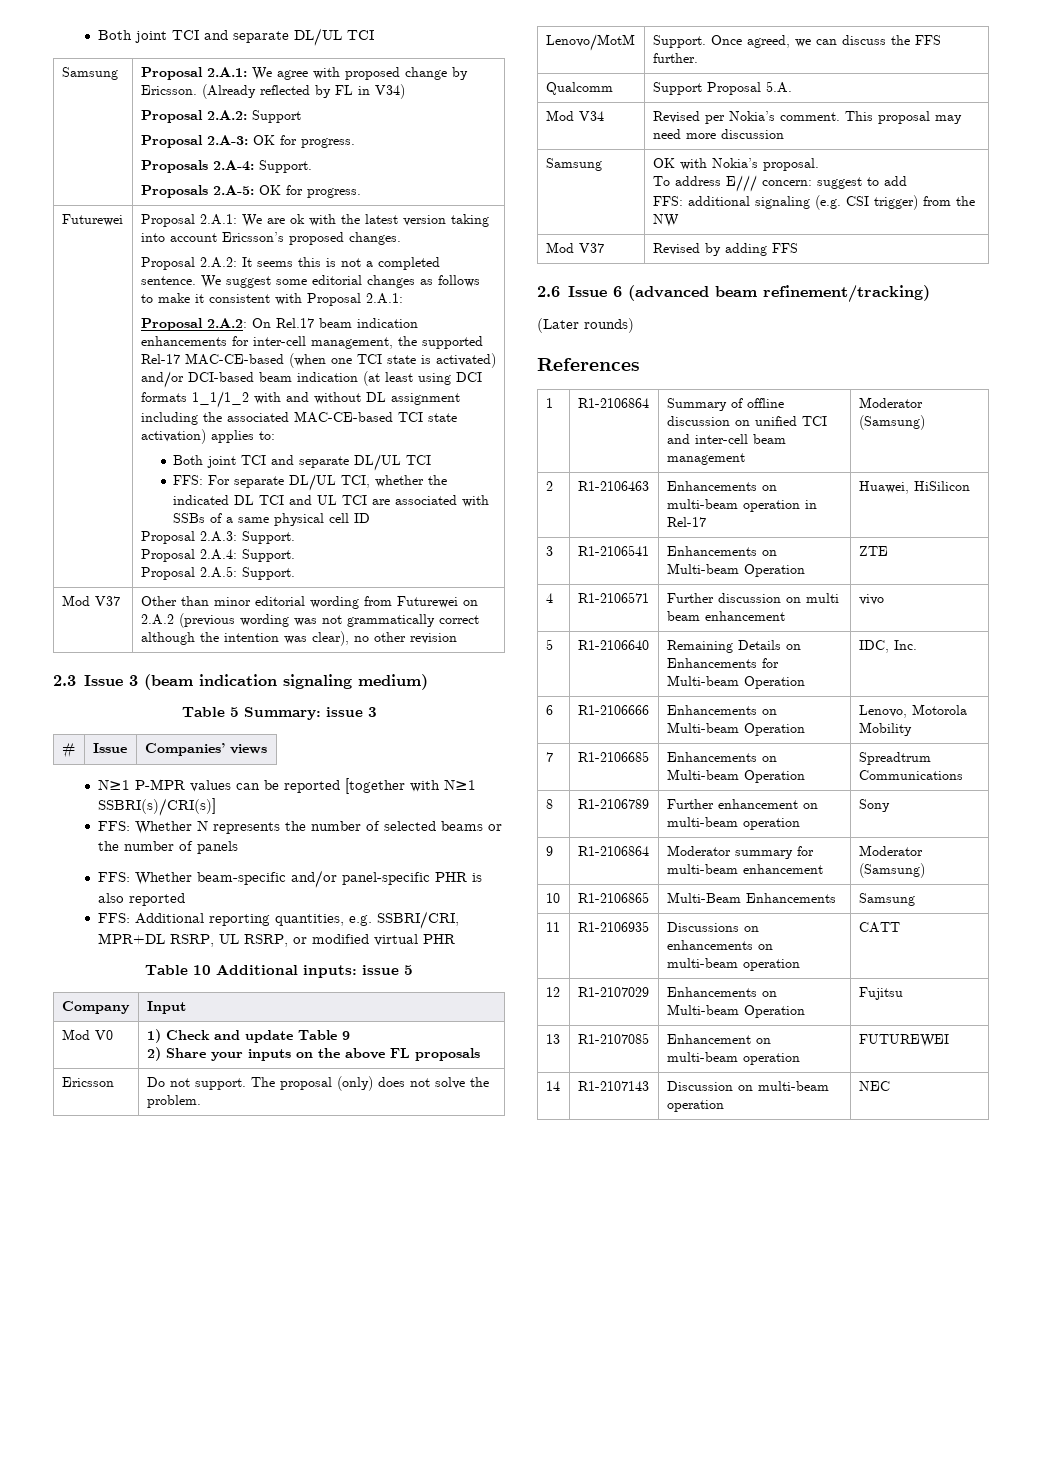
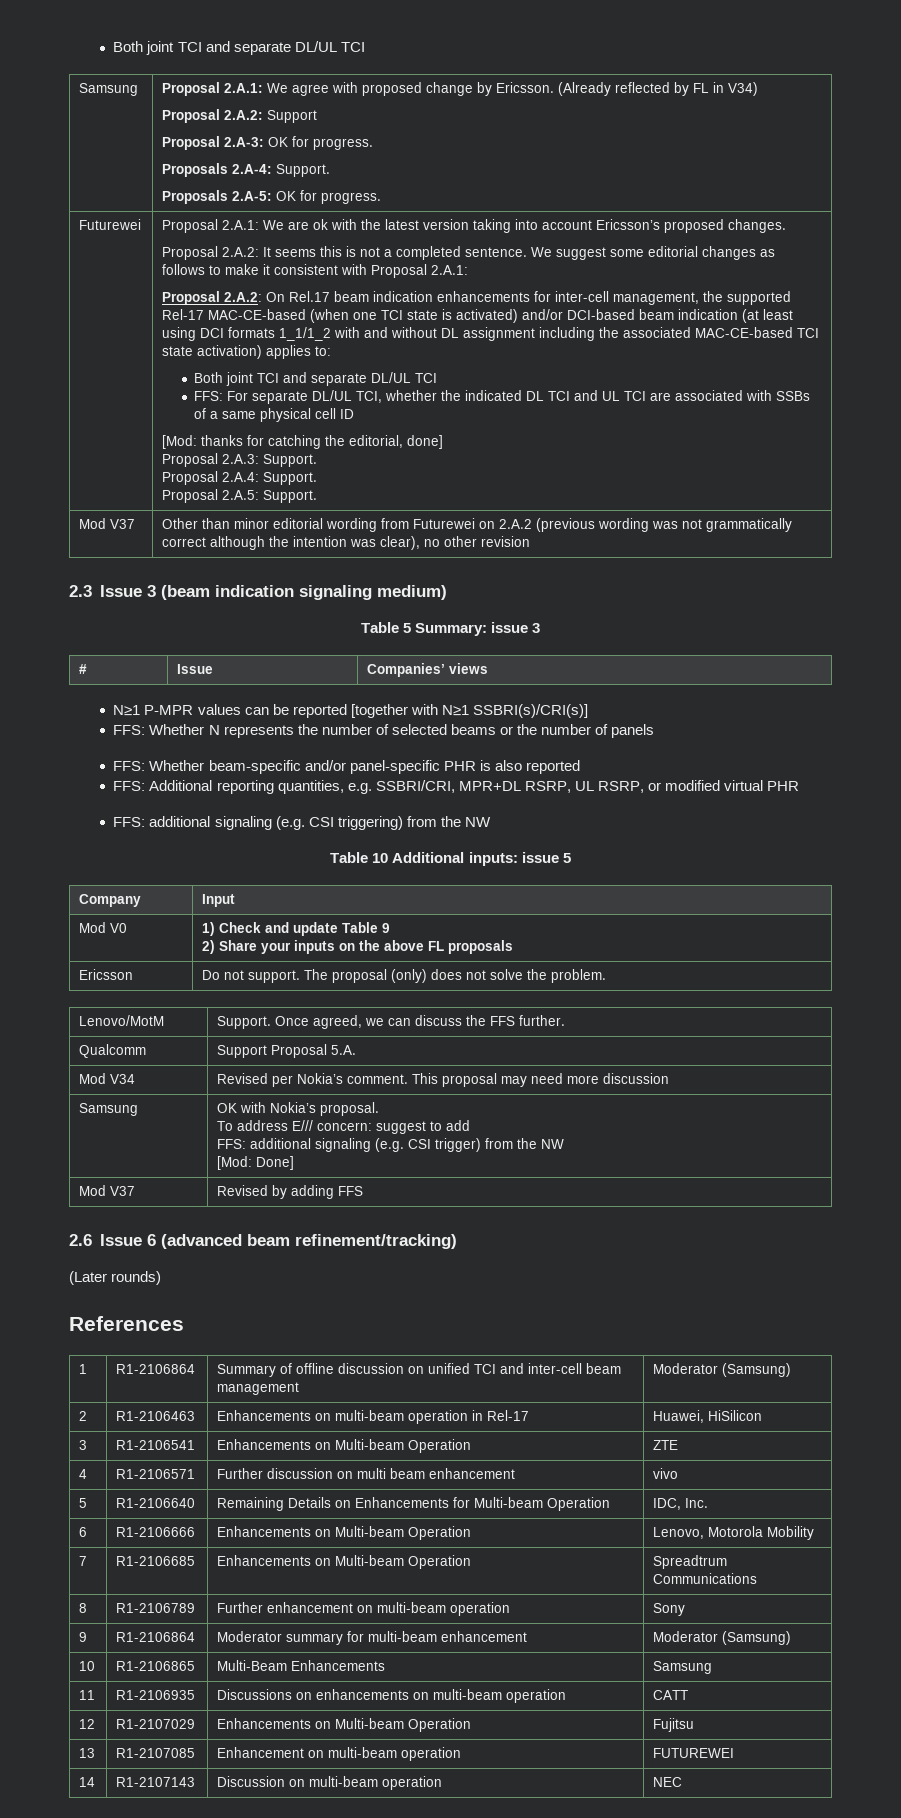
+ [Mod: thanks for catching the editorial, done]
+ FFS: additional signaling (e.g. CSI triggering) from the NW
  Samsung | OK with Nokia’s proposal.
  To address E/// concern: suggest to add
  FFS: additional signaling (e.g. CSI trigger) from the NW
+ [Mod: Done]

